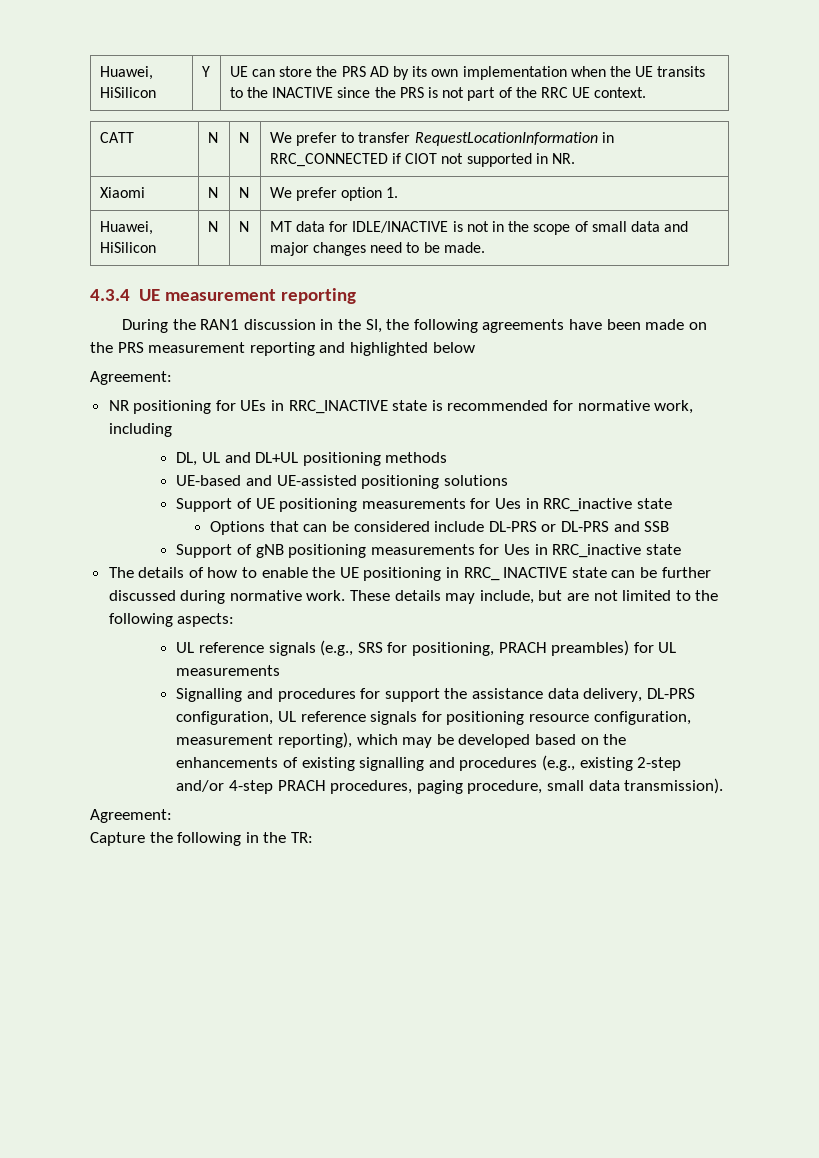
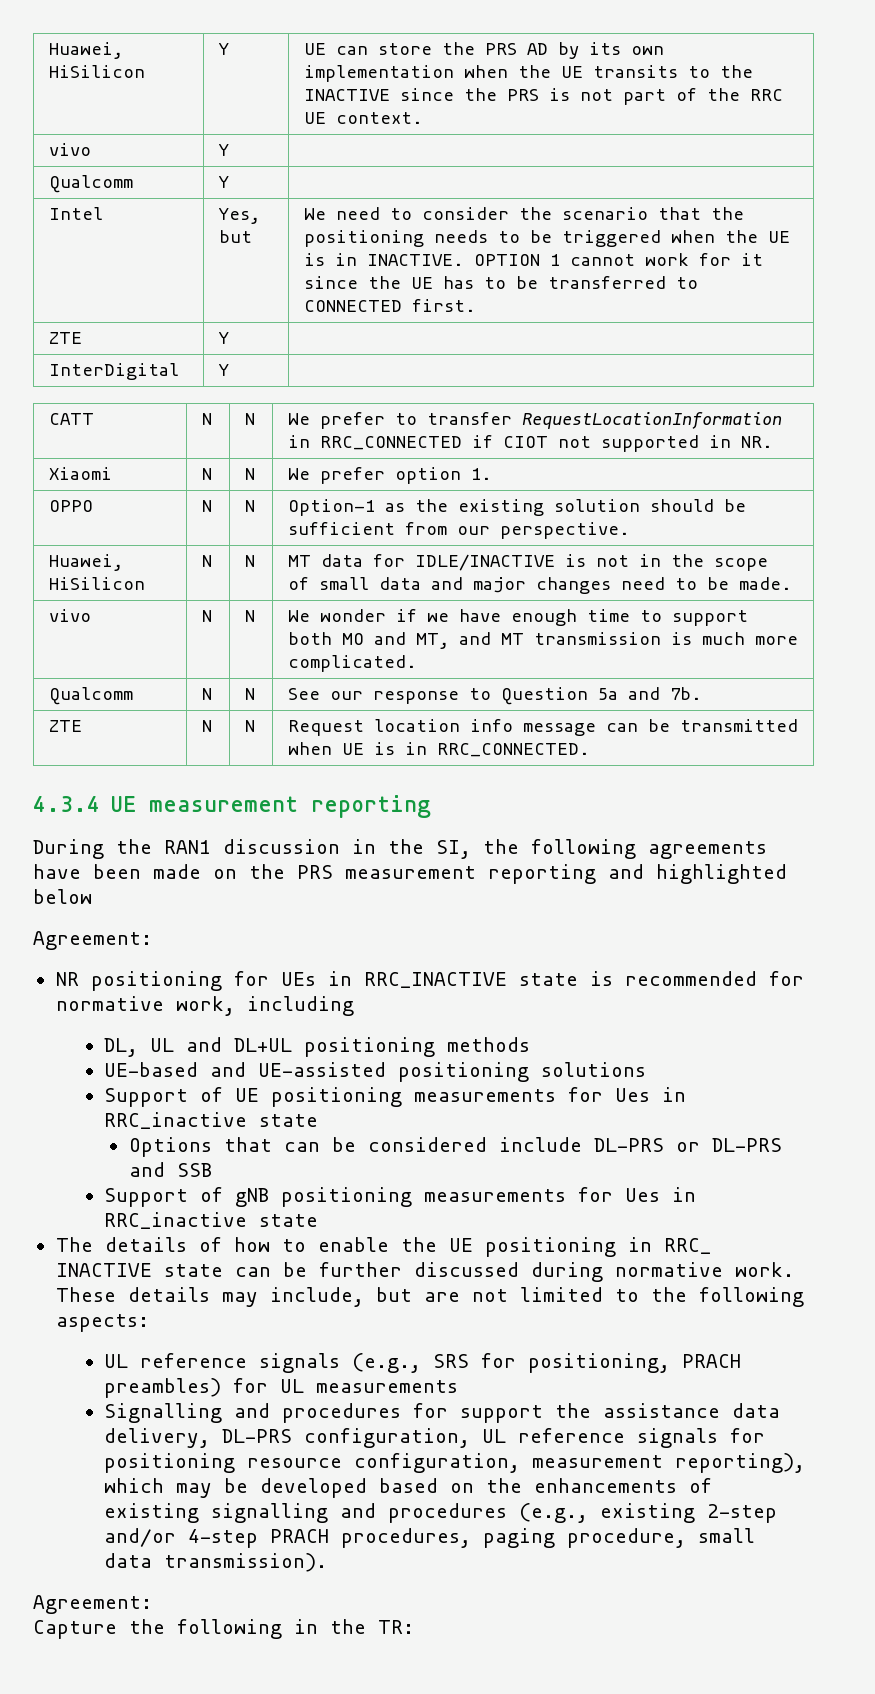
+ vivo | Y |
+ Qualcomm | Y |
+ Intel | Yes, but | We need to consider the scenario that the positioning needs to be triggered when the UE is in INACTIVE. OPTION 1 cannot work for it since the UE has to be transferred to CONNECTED first.
+ ZTE | Y |
+ InterDigital | Y |
+ OPPO | N | N | Option-1 as the existing solution should be sufficient from our perspective.
+ vivo | N | N | We wonder if we have enough time to support both MO and MT, and MT transmission is much more complicated.
+ Qualcomm | N | N | See our response to Question 5a and 7b.
+ ZTE | N | N | Request location info message can be transmitted when UE is in RRC_CONNECTED.

